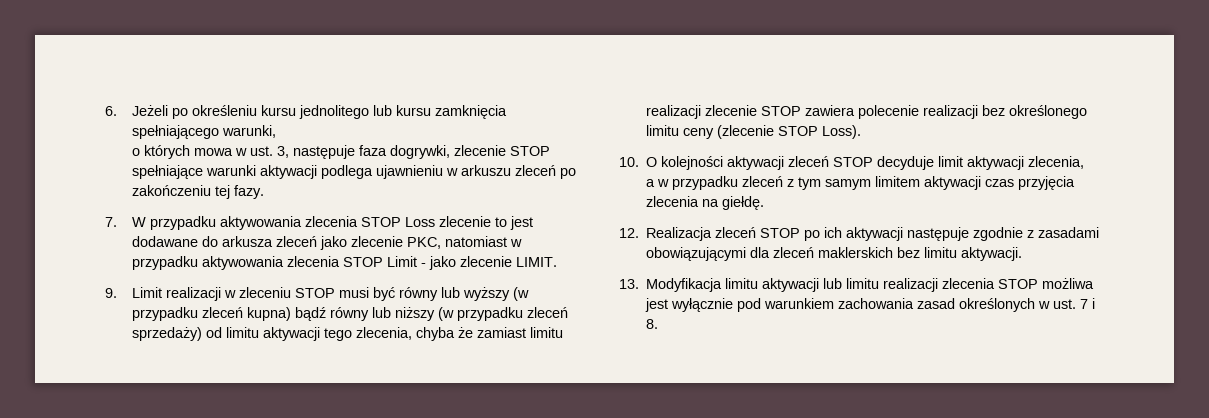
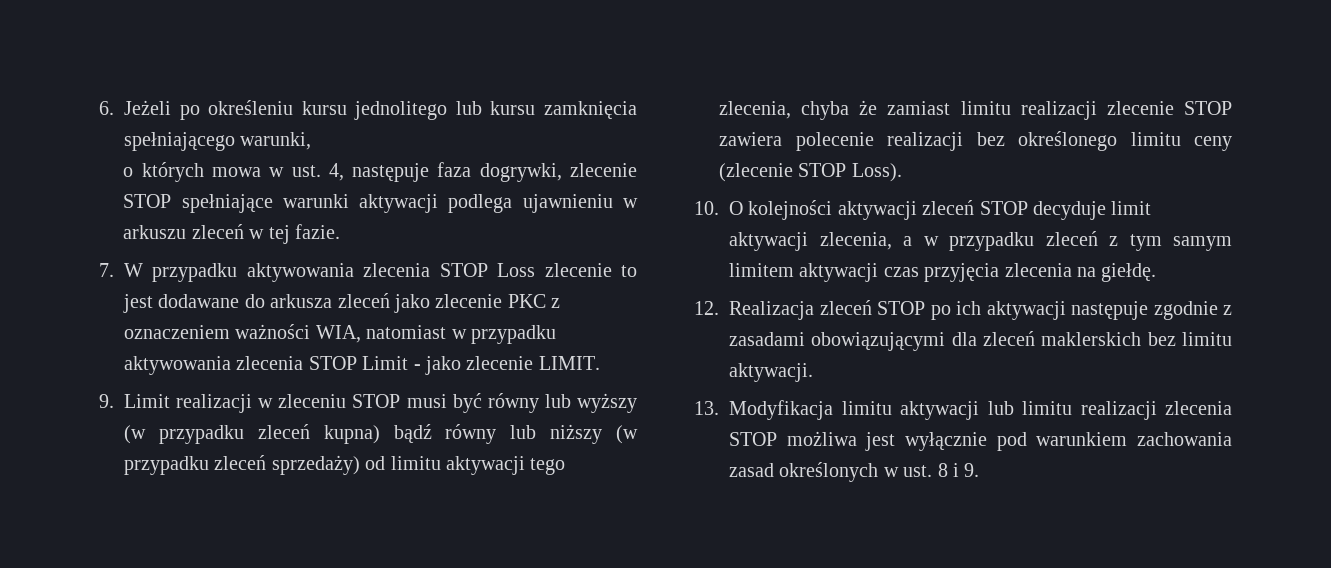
- o których mowa w ust. 3, następuje faza dogrywki, zlecenie STOP spełniające warunki aktywacji podlega ujawnieniu w arkuszu zleceń po zakończeniu tej fazy.
+ o których mowa w ust. 4, następuje faza dogrywki, zlecenie STOP spełniające warunki aktywacji podlega ujawnieniu w arkuszu zleceń w tej fazie.
- 7. W przypadku aktywowania zlecenia STOP Loss zlecenie to jest dodawane do arkusza zleceń jako zlecenie PKC, natomiast w przypadku aktywowania zlecenia STOP Limit - jako zlecenie LIMIT.
+ 7. W przypadku aktywowania zlecenia STOP Loss zlecenie to jest dodawane do arkusza zleceń jako zlecenie PKC z oznaczeniem ważności WIA, natomiast w przypadku aktywowania zlecenia STOP Limit - jako zlecenie LIMIT.
- 10. O kolejności aktywacji zleceń STOP decyduje limit aktywacji zlecenia,
- a w przypadku zleceń z tym samym limitem aktywacji czas przyjęcia zlecenia na giełdę.
+ 10. O kolejności aktywacji zleceń STOP decyduje limit aktywacji zlecenia, a w przypadku zleceń z tym samym limitem aktywacji czas przyjęcia zlecenia na giełdę.
- 13. Modyfikacja limitu aktywacji lub limitu realizacji zlecenia STOP możliwa jest wyłącznie pod warunkiem zachowania zasad określonych w ust. 7 i 8.
+ 13. Modyfikacja limitu aktywacji lub limitu realizacji zlecenia STOP możliwa jest wyłącznie pod warunkiem zachowania zasad określonych w ust. 8 i 9.

